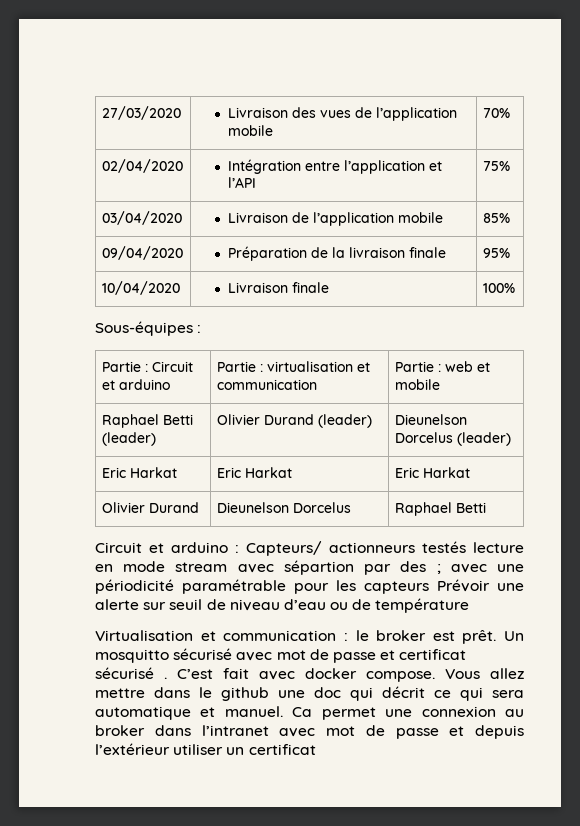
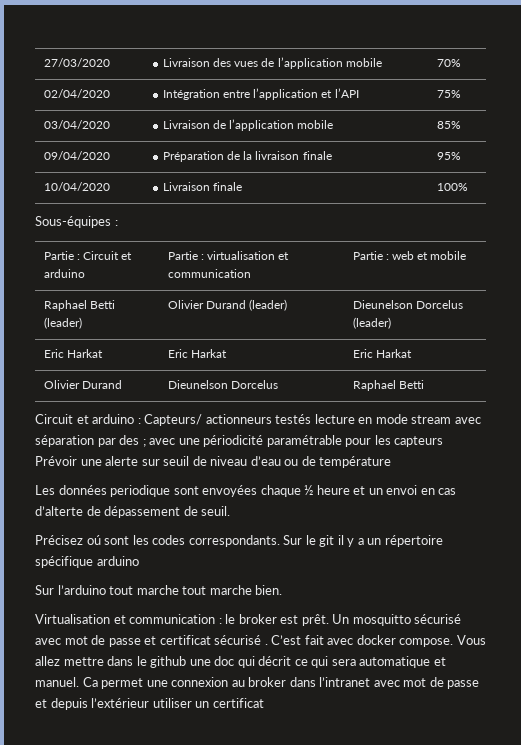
- Circuit et arduino : Capteurs/ actionneurs testés lecture en mode stream avec sépartion par des ; avec une périodicité paramétrable pour les capteurs Prévoir une alerte sur seuil de niveau d’eau ou de température
+ Circuit et arduino : Capteurs/ actionneurs testés lecture en mode stream avec séparation par des ; avec une périodicité paramétrable pour les capteurs Prévoir une alerte sur seuil de niveau d’eau ou de température
+ Les données periodique sont envoyées chaque ½ heure et un envoi en cas d’alterte de dépassement de seuil.
+ Précisez oú sont les codes correspondants. Sur le git il y a un répertoire spécifique arduino
+ Sur l’arduino tout marche tout marche bien.

